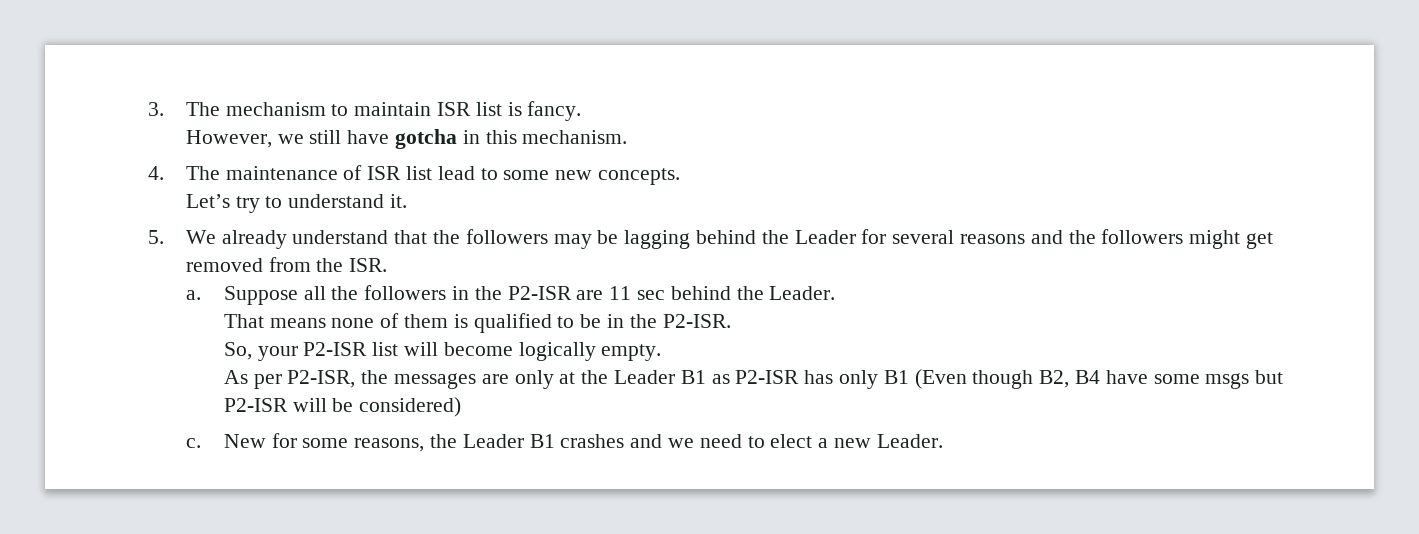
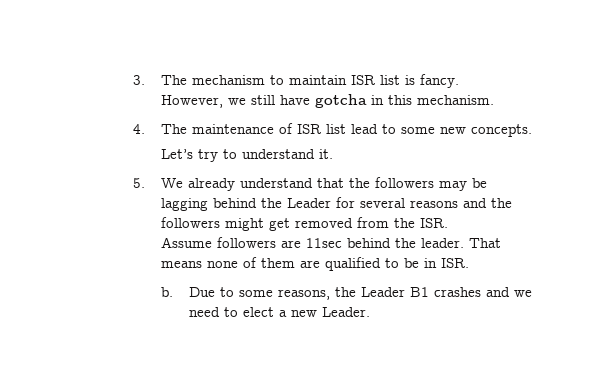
- a. Suppose all the followers in the P2-ISR are 11 sec behind the Leader.
- That means none of them is qualified to be in the P2-ISR.
- So, your P2-ISR list will become logically empty.
- As per P2-ISR, the messages are only at the Leader B1 as P2-ISR has only B1 (Even though B2, B4 have some msgs but P2-ISR will be considered)
- c. New for some reasons, the Leader B1 crashes and we need to elect a new Leader.
+ Assume followers are 11sec behind the leader. That means none of them are qualified to be in ISR.
+ b. Due to some reasons, the Leader B1 crashes and we need to elect a new Leader.

